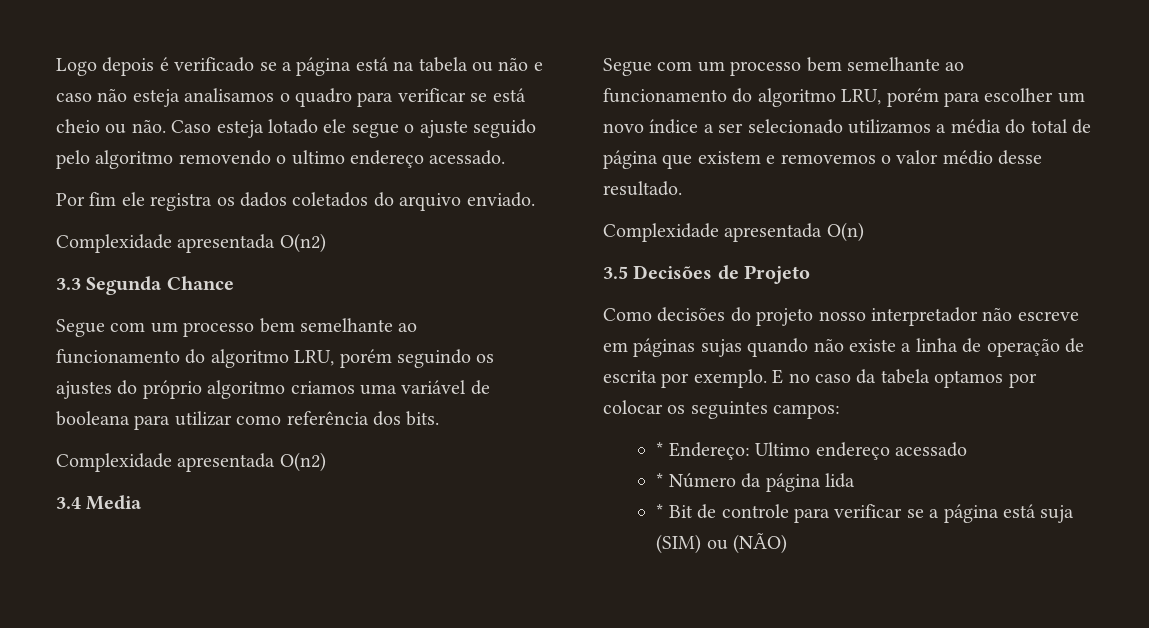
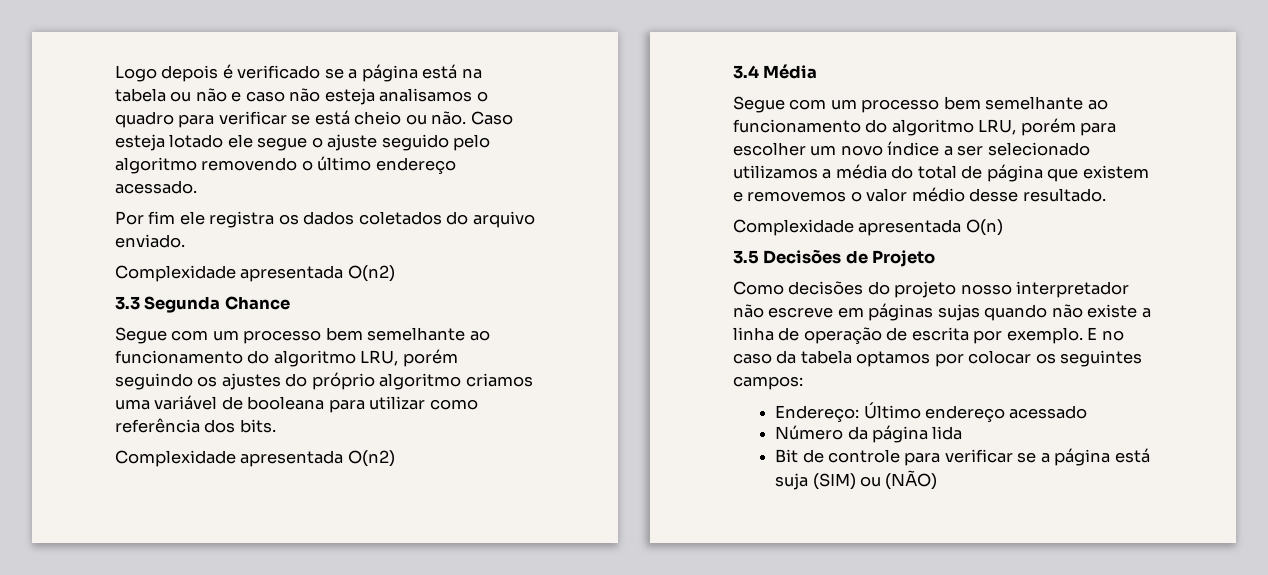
- Caso esteja lotado ele segue o ajuste seguido pelo algoritmo removendo o ultimo endereço acessado.
+ Caso esteja lotado ele segue o ajuste seguido pelo algoritmo removendo o último endereço acessado.
- 3.4 Media
+ 3.4 Média
- * Endereço: Ultimo endereço acessado
+ Endereço: Último endereço acessado
- * Número da página lida
+ Número da página lida
- * Bit de controle para verificar se a página está suja (SIM) ou (NÃO)
+ Bit de controle para verificar se a página está suja (SIM) ou (NÃO)

